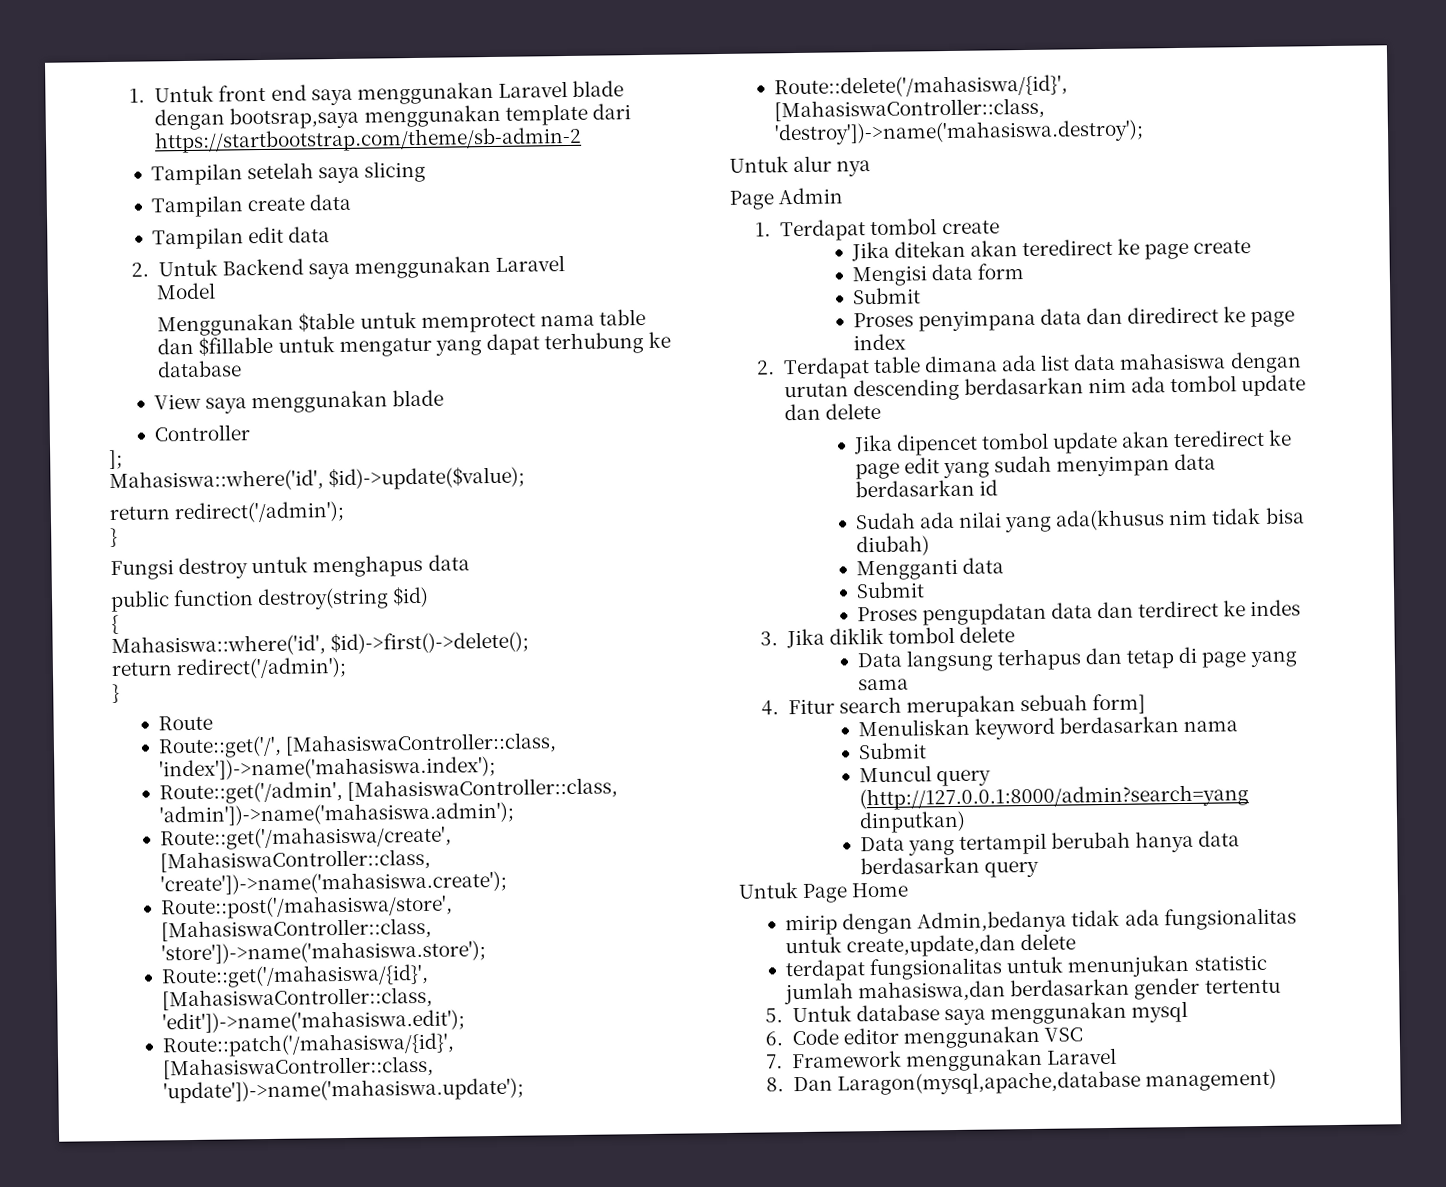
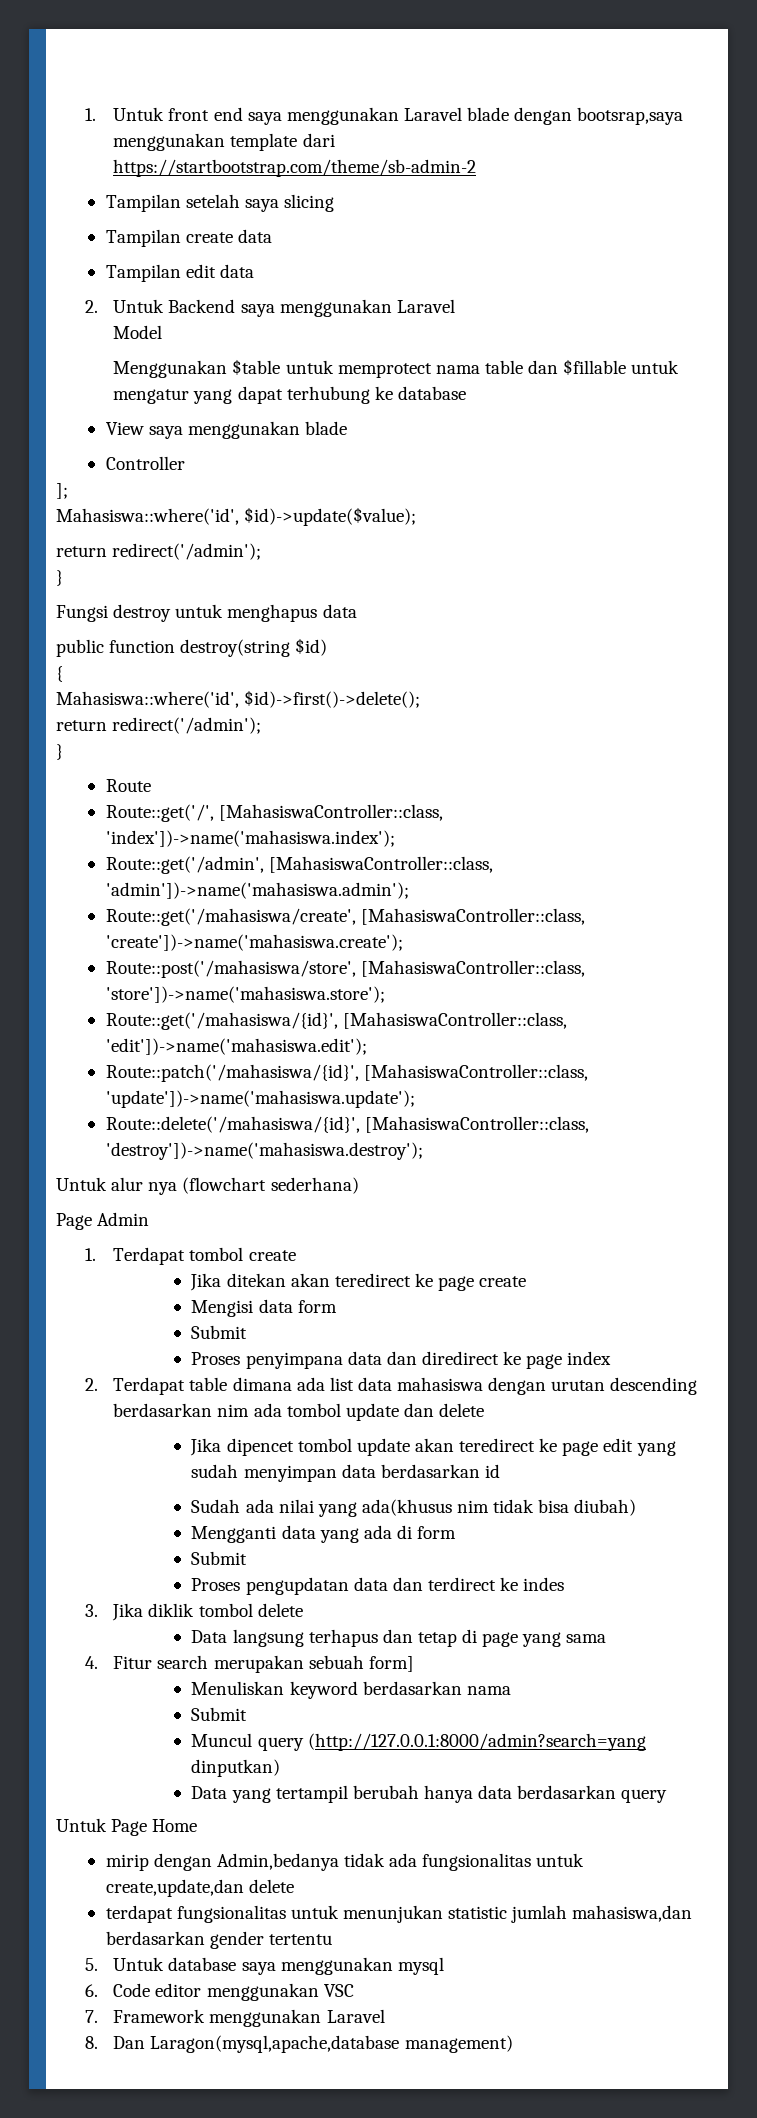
- Untuk alur nya
+ Untuk alur nya (flowchart sederhana)
- Mengganti data
+ Mengganti data yang ada di form

